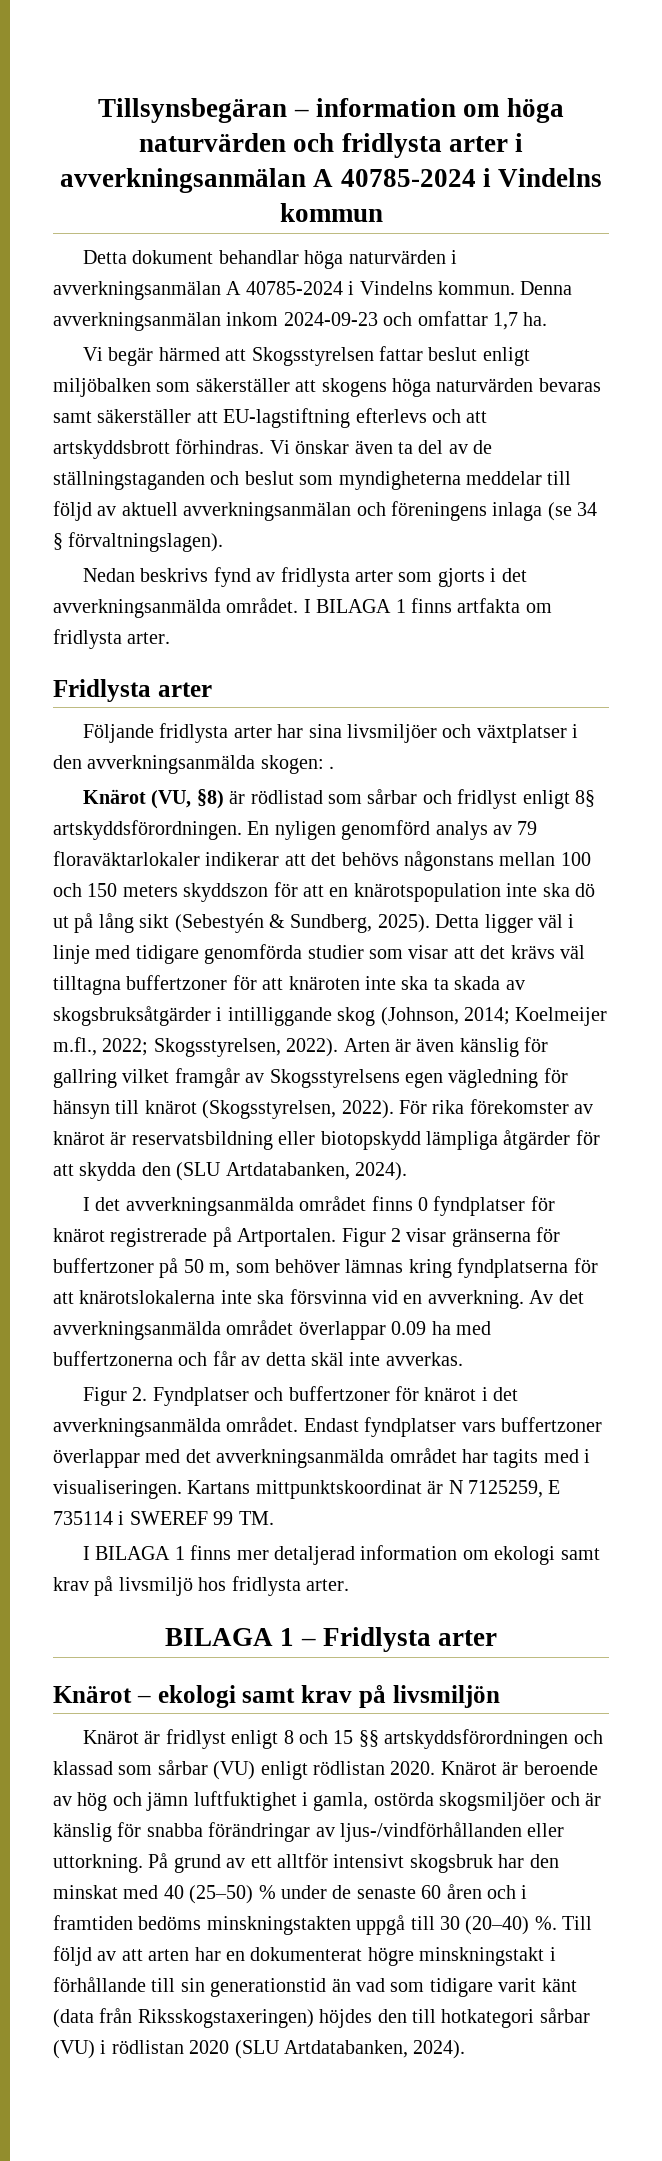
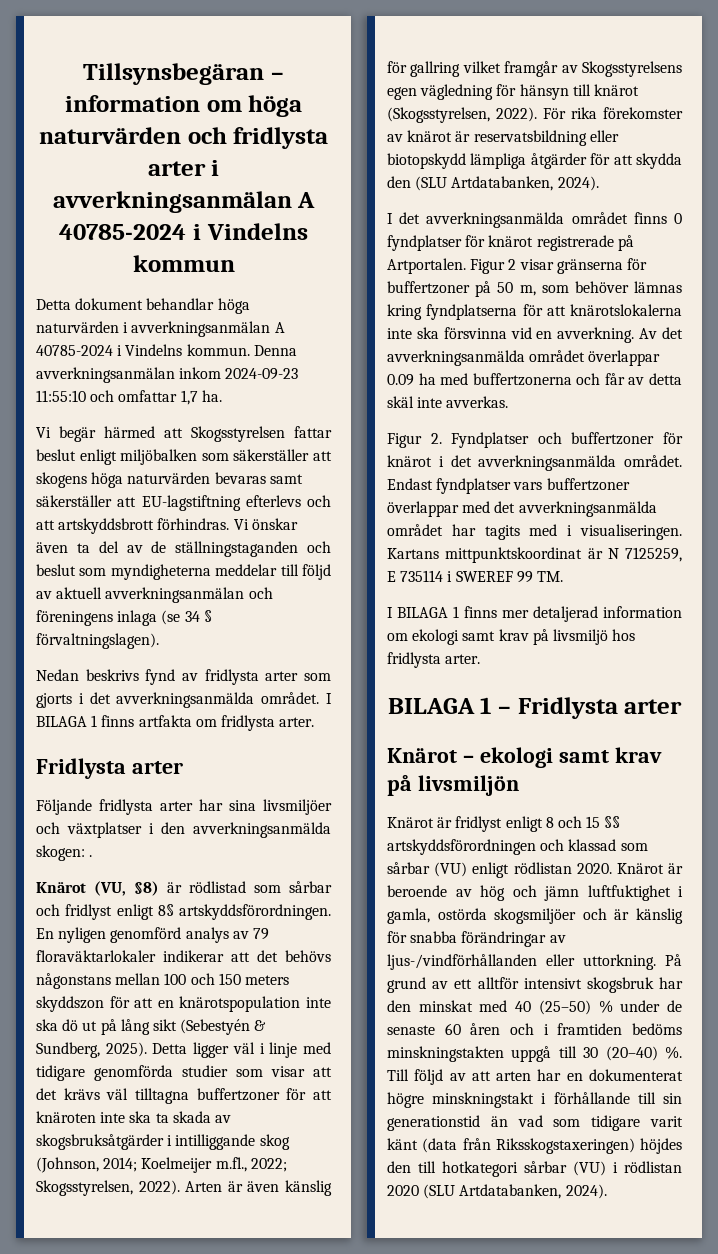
- Denna avverkningsanmälan inkom 2024-09-23 och omfattar 1,7 ha.
+ Denna avverkningsanmälan inkom 2024-09-23 11:55:10 och omfattar 1,7 ha.

